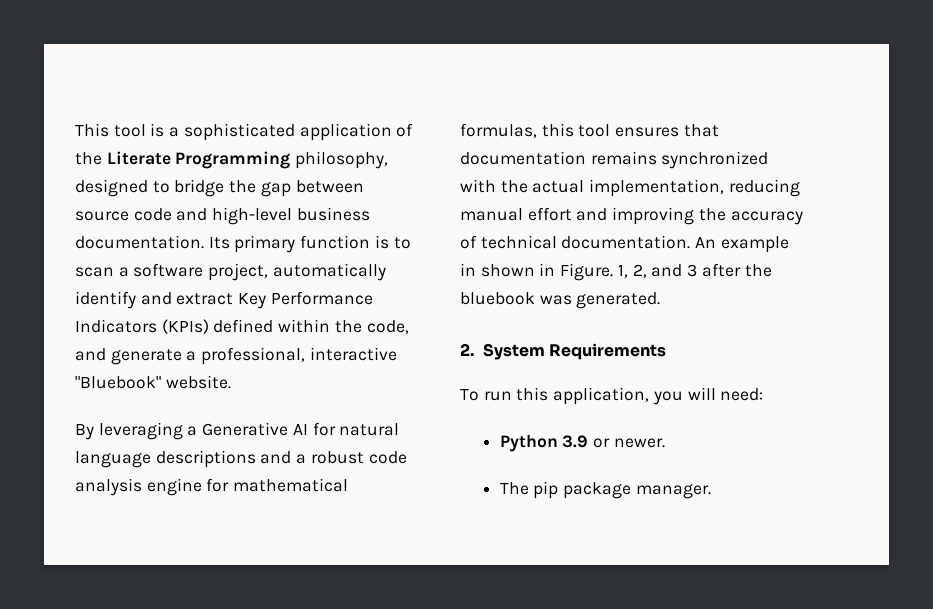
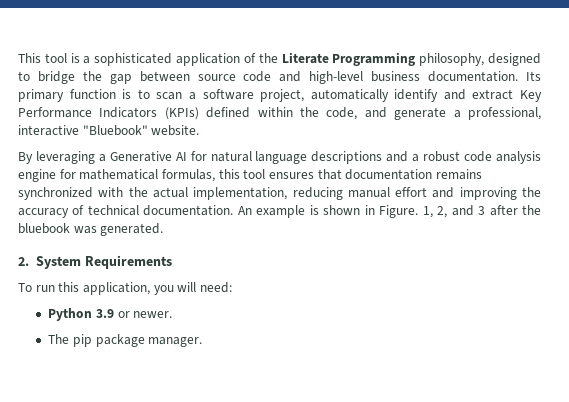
- An example in shown in Figure.
+ An example is shown in Figure.

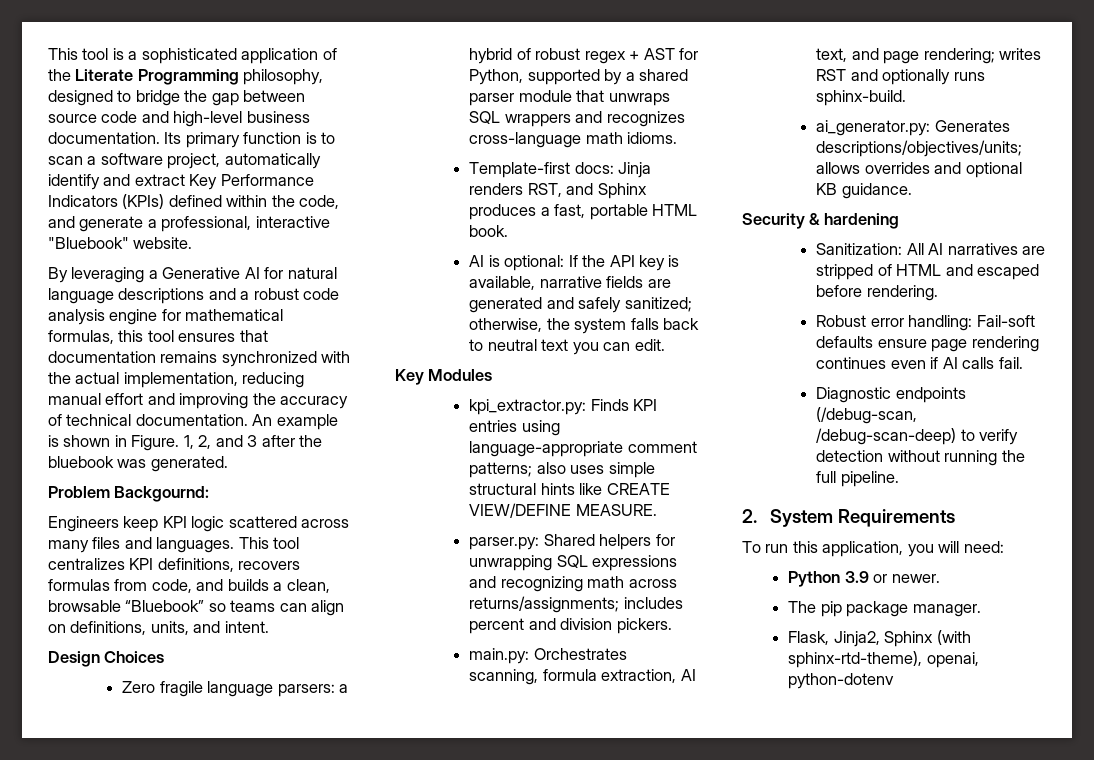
+ Problem Backgournd:
+ Engineers keep KPI logic scattered across many files and languages. This tool centralizes KPI definitions, recovers formulas from code, and builds a clean, browsable “Bluebook” so teams can align on definitions, units, and intent.
+ Design Choices
+ Zero fragile language parsers: a hybrid of robust regex + AST for Python, supported by a shared parser module that unwraps SQL wrappers and recognizes cross-language math idioms.
+ Template-first docs: Jinja renders RST, and Sphinx produces a fast, portable HTML book.
+ AI is optional: If the API key is available, narrative fields are generated and safely sanitized; otherwise, the system falls back to neutral text you can edit.
+ Key Modules
+ kpi_extractor.py: Finds KPI entries using language-appropriate comment patterns; also uses simple structural hints like CREATE VIEW/DEFINE MEASURE.
+ parser.py: Shared helpers for unwrapping SQL expressions and recognizing math across returns/assignments; includes percent and division pickers.
+ main.py: Orchestrates scanning, formula extraction, AI text, and page rendering; writes RST and optionally runs sphinx-build.
+ ai_generator.py: Generates descriptions/objectives/units; allows overrides and optional KB guidance.
+ Security & hardening
+ Sanitization: All AI narratives are stripped of HTML and escaped before rendering.
+ Robust error handling: Fail-soft defaults ensure page rendering continues even if AI calls fail.
+ Diagnostic endpoints (/debug-scan, /debug-scan-deep) to verify detection without running the full pipeline.
+ Flask, Jinja2, Sphinx (with sphinx-rtd-theme), openai, python-dotenv

